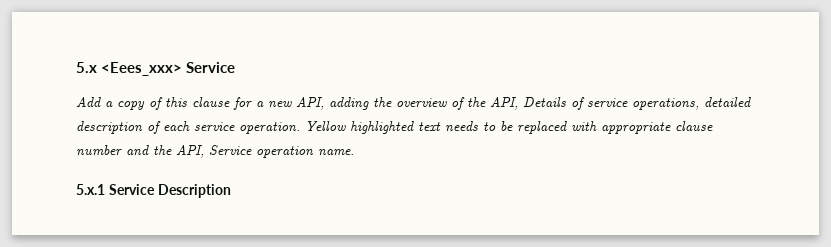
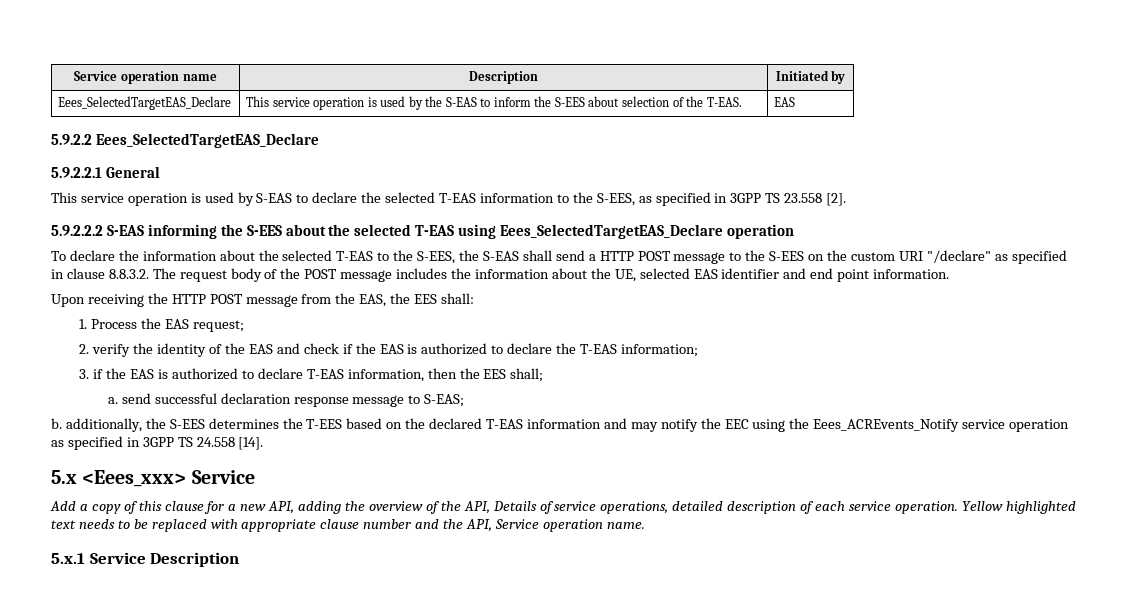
+ Service operation name | Description | Initiated by
+ Eees_SelectedTargetEAS_Declare | This service operation is used by the S-EAS to inform the S-EES about selection of the T-EAS. | EAS
+ 5.9.2.2 Eees_SelectedTargetEAS_Declare
+ 5.9.2.2.1 General
+ This service operation is used by S-EAS to declare the selected T-EAS information to the S-EES, as specified in 3GPP TS 23.558 [2].
+ 5.9.2.2.2 S-EAS informing the S-EES about the selected T-EAS using Eees_SelectedTargetEAS_Declare operation
+ To declare the information about the selected T-EAS to the S-EES, the S-EAS shall send a HTTP POST message to the S-EES on the custom URI "/declare" as specified in clause 8.8.3.2. The request body of the POST message includes the information about the UE, selected EAS identifier and end point information.
+ Upon receiving the HTTP POST message from the EAS, the EES shall:
+ 1. Process the EAS request;
+ 2. verify the identity of the EAS and check if the EAS is authorized to declare the T-EAS information;
+ 3. if the EAS is authorized to declare T-EAS information, then the EES shall;
+ a. send successful declaration response message to S-EAS;
+ b. additionally, the S-EES determines the T-EES based on the declared T-EAS information and may notify the EEC using the Eees_ACREvents_Notify service operation as specified in 3GPP TS 24.558 [14].

